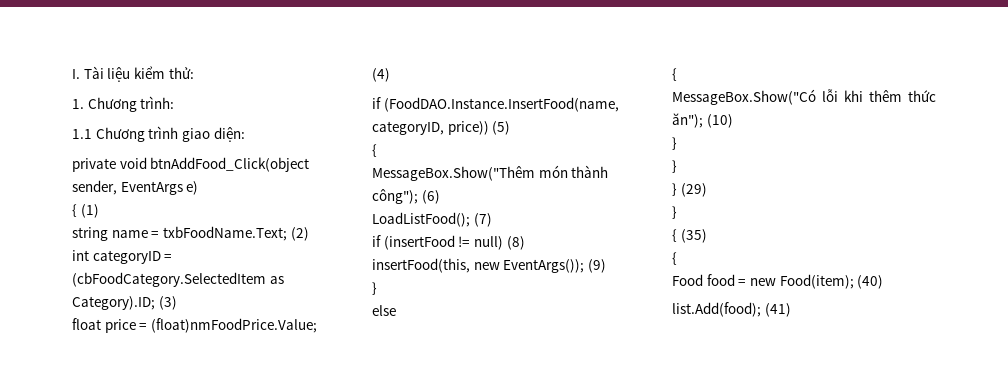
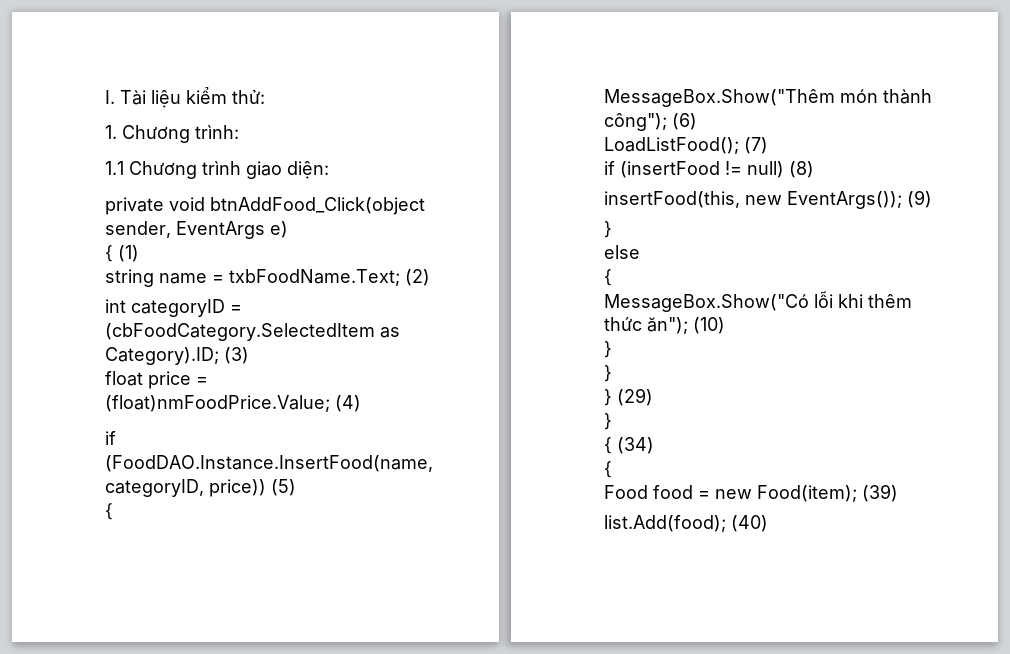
- { (35)
+ { (34)
- Food food = new Food(item); (40)
+ Food food = new Food(item); (39)
- list.Add(food); (41)
+ list.Add(food); (40)

